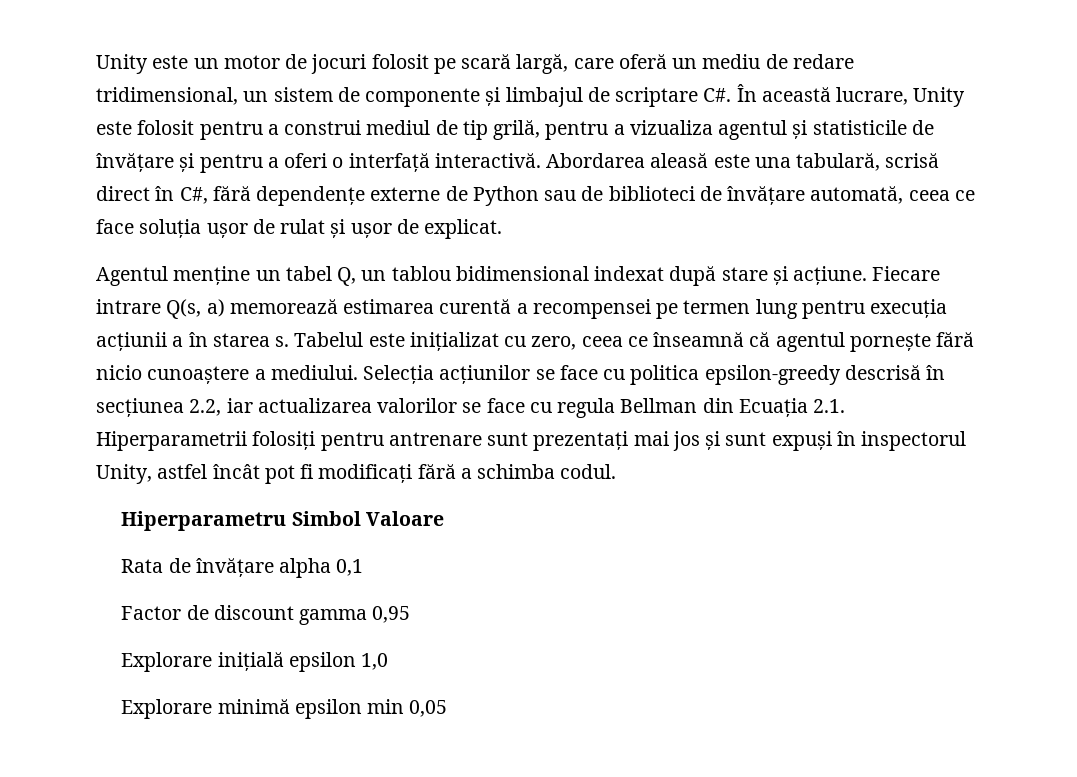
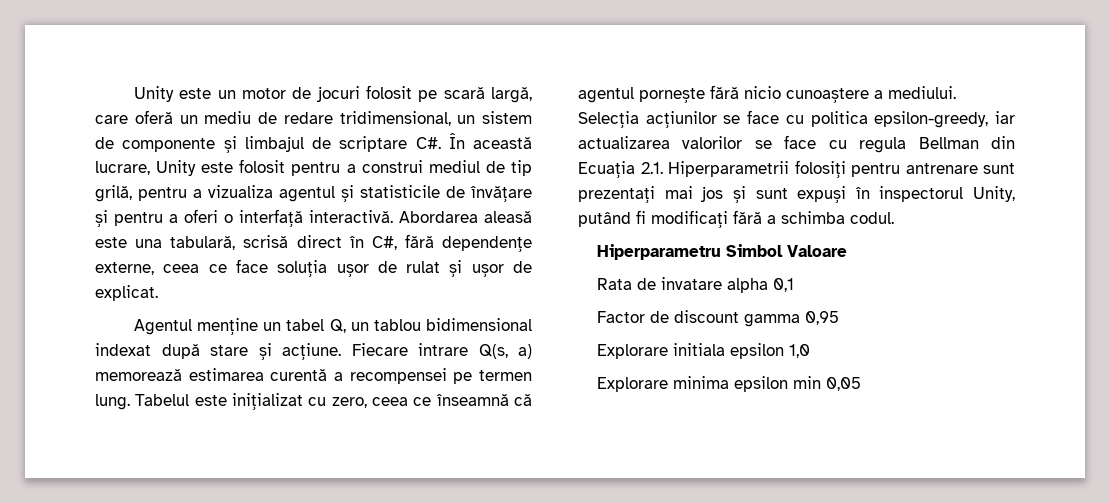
- Abordarea aleasă este una tabulară, scrisă direct în C#, fără dependențe externe de Python sau de biblioteci de învățare automată, ceea ce face soluția ușor de rulat și ușor de explicat.
+ Abordarea aleasă este una tabulară, scrisă direct în C#, fără dependențe externe, ceea ce face soluția ușor de rulat și ușor de explicat.
- Fiecare intrare Q(s, a) memorează estimarea curentă a recompensei pe termen lung pentru execuția acțiunii a în starea s.
+ Fiecare intrare Q(s, a) memorează estimarea curentă a recompensei pe termen lung.
- Selecția acțiunilor se face cu politica epsilon-greedy descrisă în secțiunea 2.2, iar actualizarea valorilor se face cu regula Bellman din Ecuația 2.1. Hiperparametrii folosiți pentru antrenare sunt prezentați mai jos și sunt expuși în inspectorul Unity, astfel încât pot fi modificați fără a schimba codul.
+ Selecția acțiunilor se face cu politica epsilon-greedy, iar actualizarea valorilor se face cu regula Bellman din Ecuația 2.1. Hiperparametrii folosiți pentru antrenare sunt prezentați mai jos și sunt expuși în inspectorul Unity, putând fi modificați fără a schimba codul.
- Rata de învățare alpha 0,1
+ Rata de invatare alpha 0,1
- Explorare inițială epsilon 1,0
+ Explorare initiala epsilon 1,0
- Explorare minimă epsilon min 0,05
+ Explorare minima epsilon min 0,05

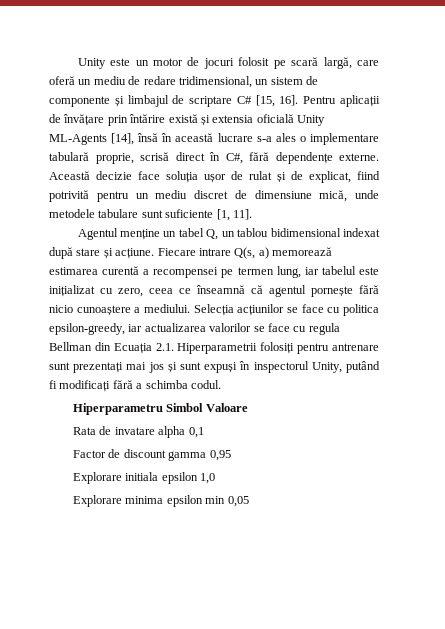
- Unity este un motor de jocuri folosit pe scară largă, care oferă un mediu de redare tridimensional, un sistem de componente și limbajul de scriptare C#. În această lucrare, Unity este folosit pentru a construi mediul de tip grilă, pentru a vizualiza agentul și statisticile de învățare și pentru a oferi o interfață interactivă. Abordarea aleasă este una tabulară, scrisă direct în C#, fără dependențe externe, ceea ce face soluția ușor de rulat și ușor de explicat.
+ Unity este un motor de jocuri folosit pe scară largă, care oferă un mediu de redare tridimensional, un sistem de componente și limbajul de scriptare C# [15, 16]. Pentru aplicații de învățare prin întărire există și extensia oficială Unity ML-Agents [14], însă în această lucrare s-a ales o implementare tabulară proprie, scrisă direct în C#, fără dependențe externe. Această decizie face soluția ușor de rulat și de explicat, fiind potrivită pentru un mediu discret de dimensiune mică, unde metodele tabulare sunt suficiente [1, 11].
- Fiecare intrare Q(s, a) memorează estimarea curentă a recompensei pe termen lung. Tabelul este inițializat cu zero, ceea ce înseamnă că agentul pornește fără nicio cunoaștere a mediului.
+ Fiecare intrare Q(s, a) memorează estimarea curentă a recompensei pe termen lung, iar tabelul este inițializat cu zero, ceea ce înseamnă că agentul pornește fără nicio cunoaștere a mediului.

